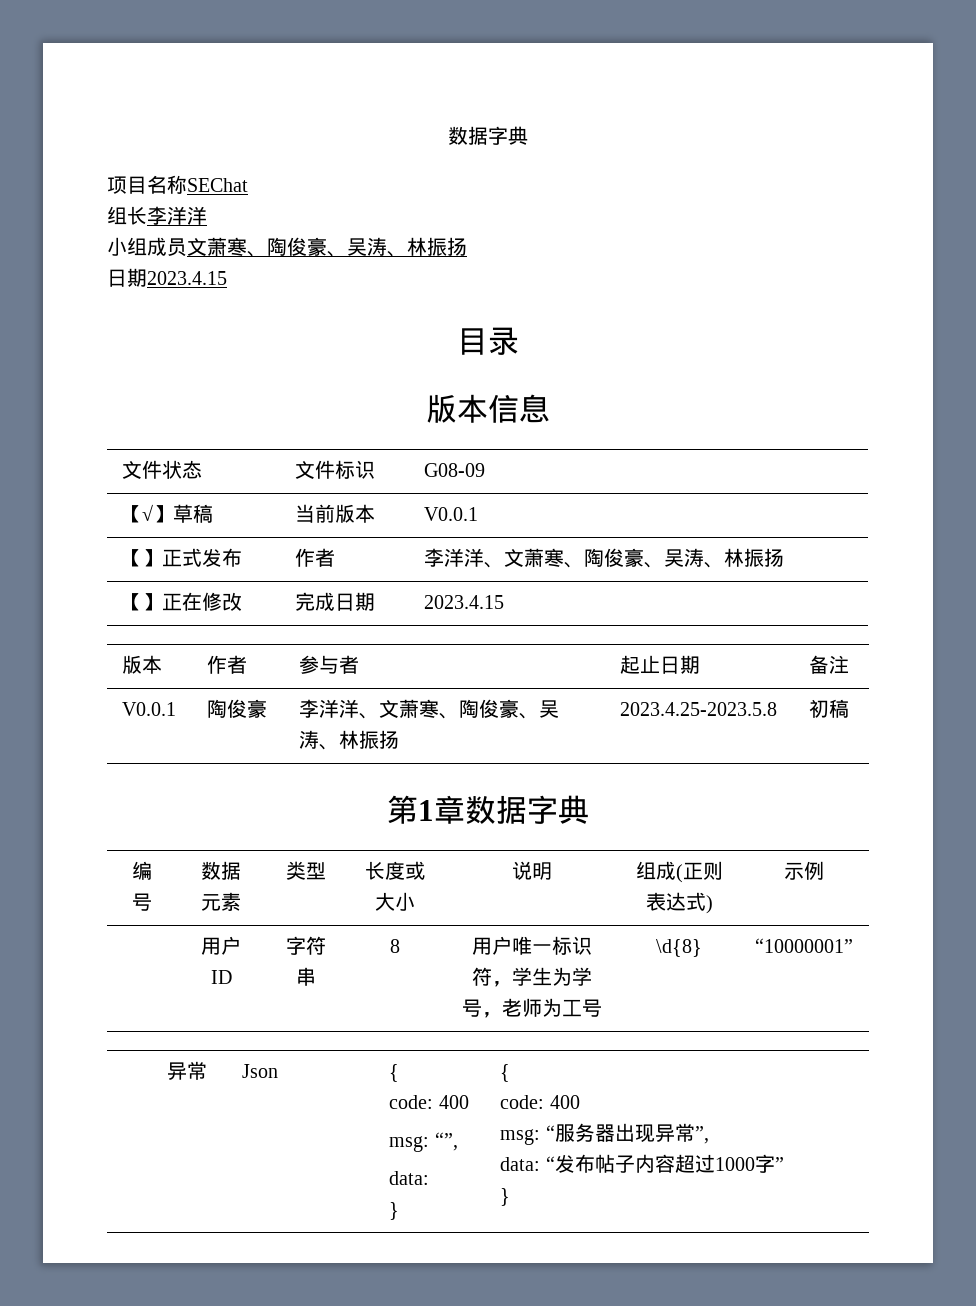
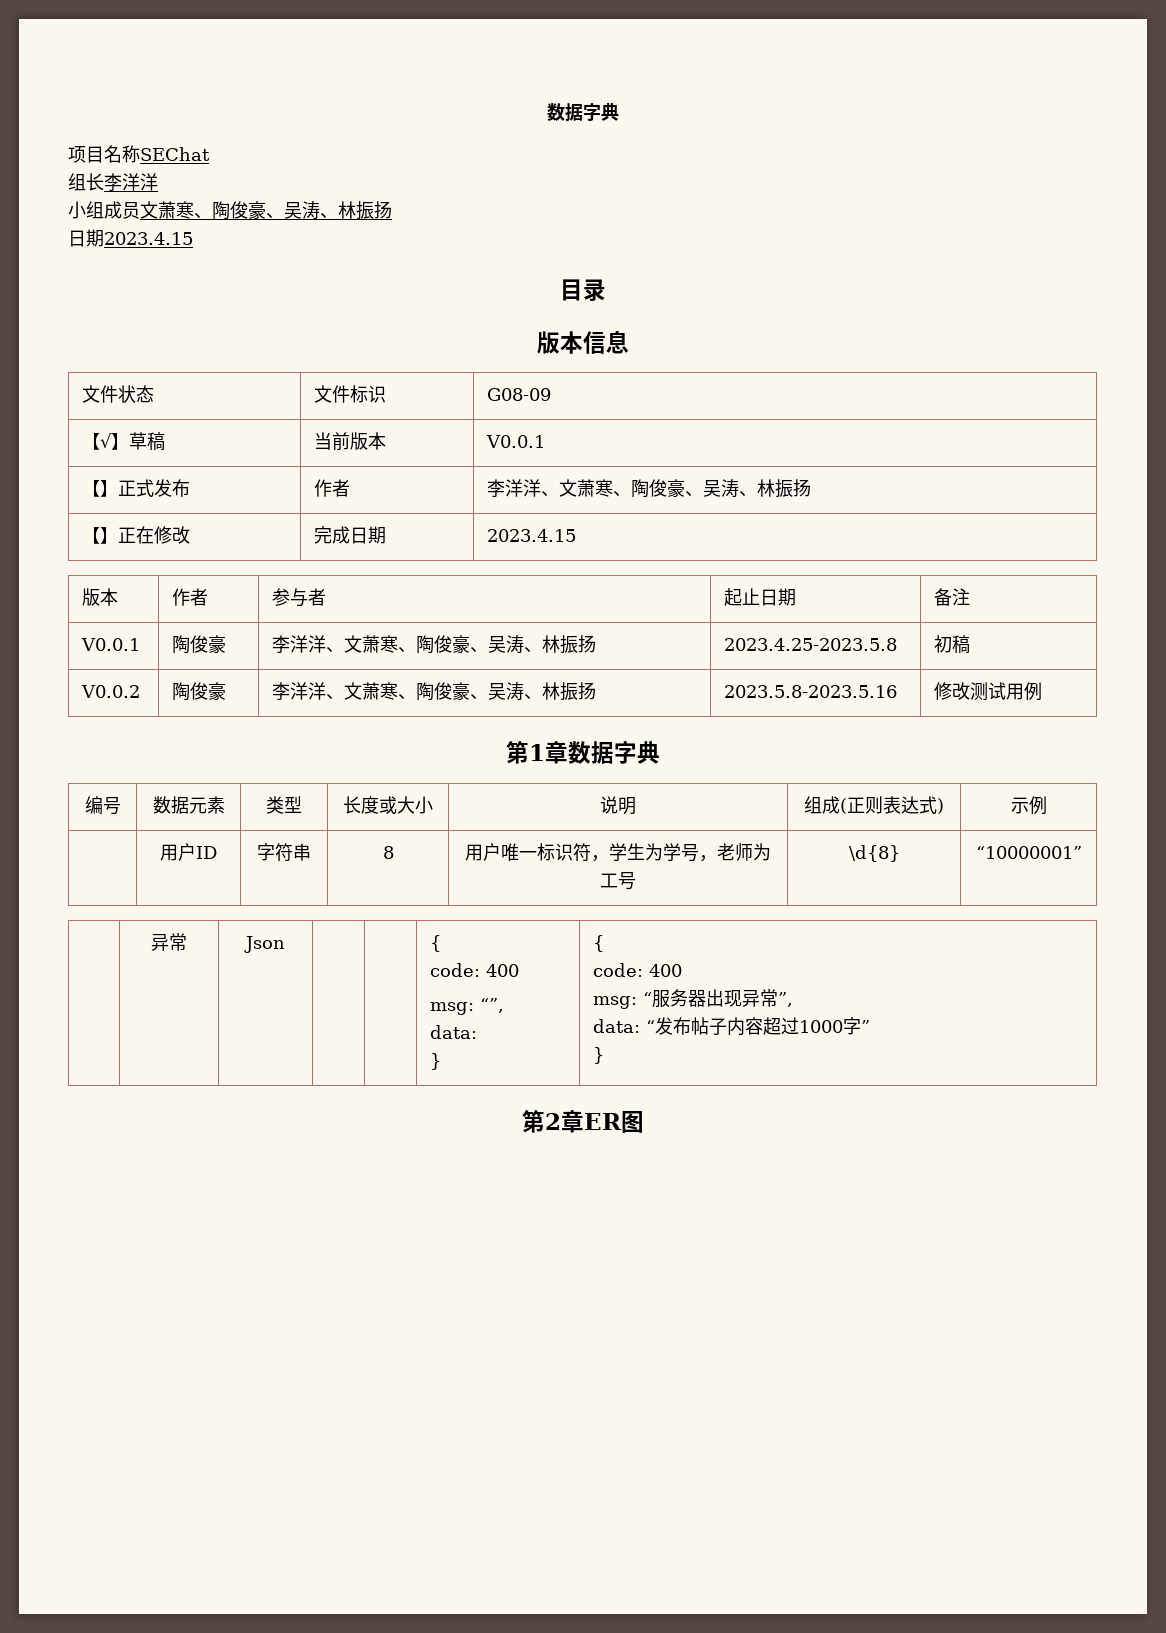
+ V0.0.2 | 陶俊豪 | 李洋洋、文萧寒、陶俊豪、吴涛、林振扬 | 2023.5.8-2023.5.16 | 修改测试用例
+ 第2章ER图

